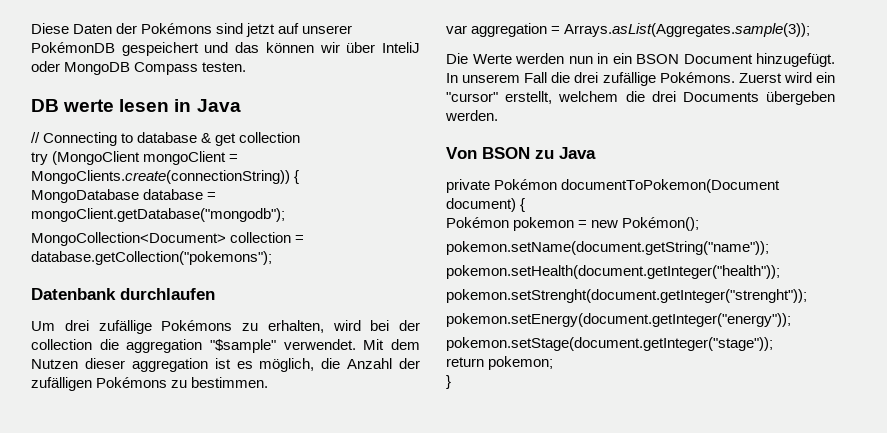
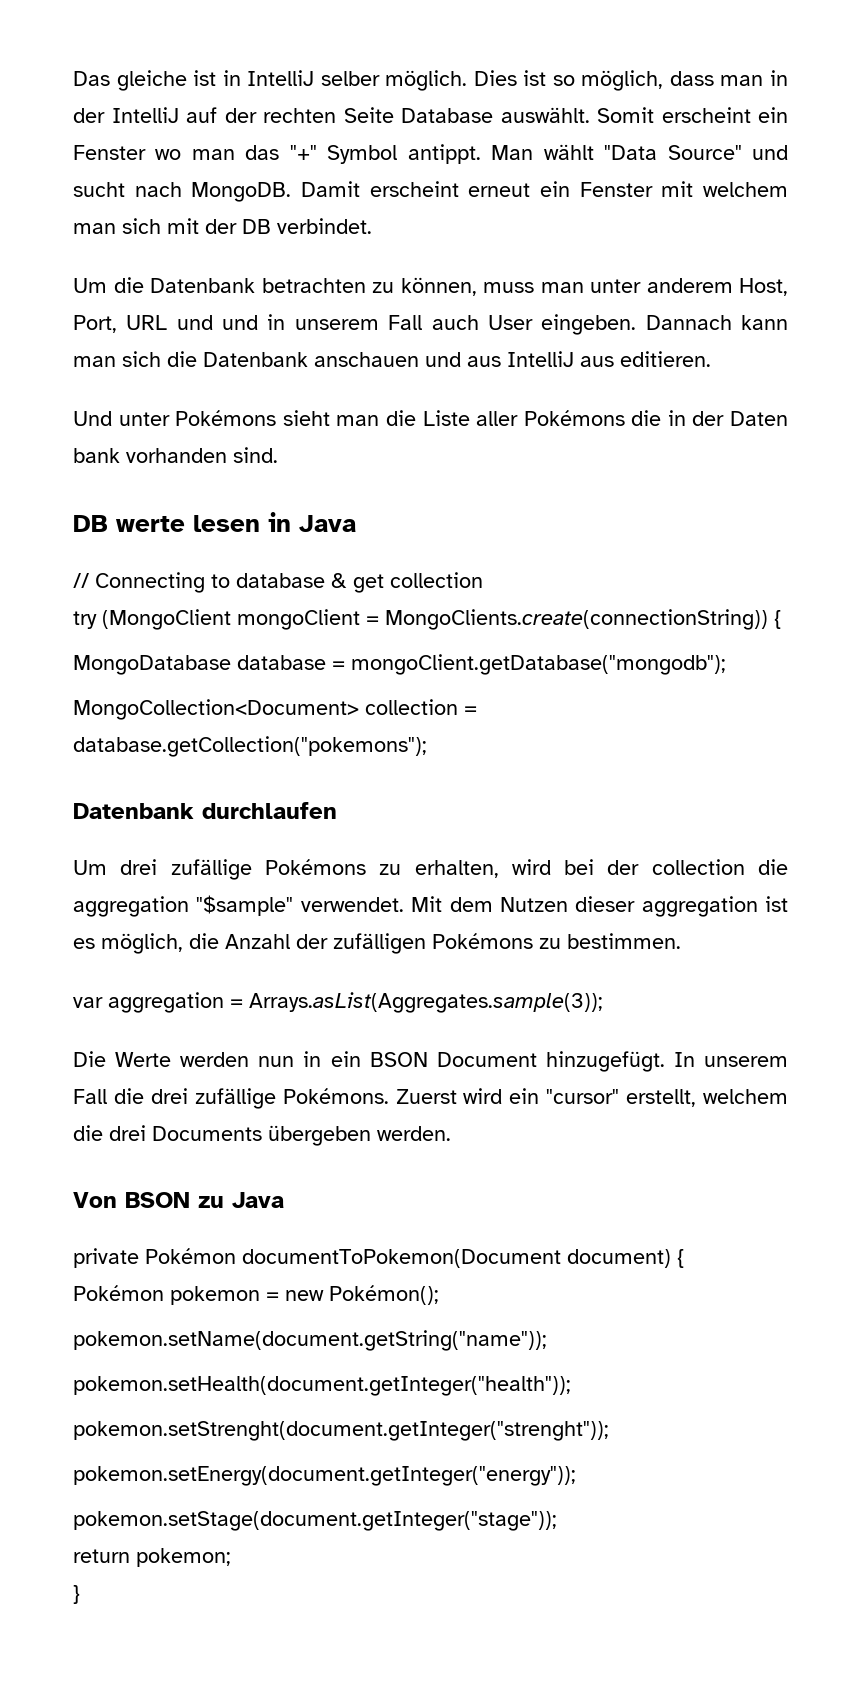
- Diese Daten der Pokémons sind jetzt auf unserer PokémonDB gespeichert und das können wir über InteliJ oder MongoDB Compass testen.
+ Das gleiche ist in IntelliJ selber möglich. Dies ist so möglich, dass man in der IntelliJ auf der rechten Seite Database auswählt. Somit erscheint ein Fenster wo man das "+" Symbol antippt. Man wählt "Data Source" und sucht nach MongoDB. Damit erscheint erneut ein Fenster mit welchem man sich mit der DB verbindet.
+ Um die Datenbank betrachten zu können, muss man unter anderem Host, Port, URL und und in unserem Fall auch User eingeben. Dannach kann man sich die Datenbank anschauen und aus IntelliJ aus editieren.
+ Und unter Pokémons sieht man die Liste aller Pokémons die in der Daten bank vorhanden sind.

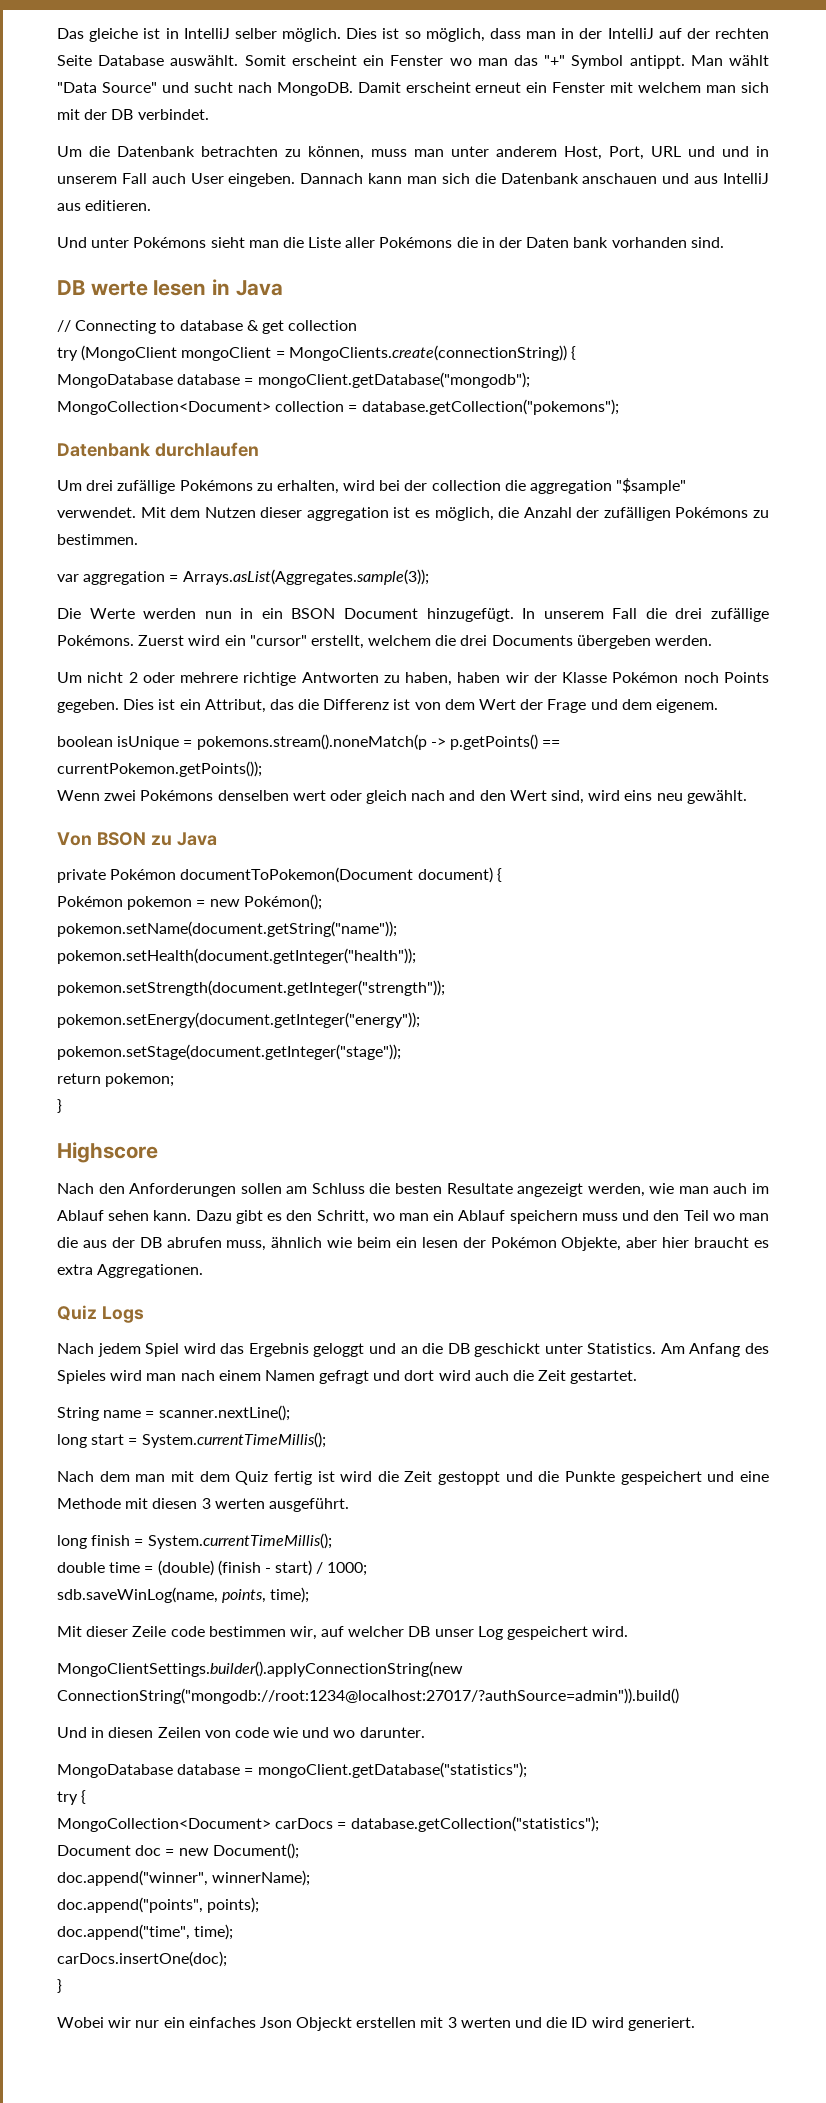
+ Um nicht 2 oder mehrere richtige Antworten zu haben, haben wir der Klasse Pokémon noch Points gegeben. Dies ist ein Attribut, das die Differenz ist von dem Wert der Frage und dem eigenem.
+ boolean isUnique = pokemons.stream().noneMatch(p -> p.getPoints() == currentPokemon.getPoints());
+ Wenn zwei Pokémons denselben wert oder gleich nach and den Wert sind, wird eins neu gewählt.
- pokemon.setStrenght(document.getInteger("strenght"));
+ pokemon.setStrength(document.getInteger("strength"));
+ Highscore
+ Nach den Anforderungen sollen am Schluss die besten Resultate angezeigt werden, wie man auch im Ablauf sehen kann. Dazu gibt es den Schritt, wo man ein Ablauf speichern muss und den Teil wo man die aus der DB abrufen muss, ähnlich wie beim ein lesen der Pokémon Objekte, aber hier braucht es extra Aggregationen.
+ Quiz Logs
+ Nach jedem Spiel wird das Ergebnis geloggt und an die DB geschickt unter Statistics. Am Anfang des Spieles wird man nach einem Namen gefragt und dort wird auch die Zeit gestartet.
+ String name = scanner.nextLine();
+ long start = System.currentTimeMillis();
+ Nach dem man mit dem Quiz fertig ist wird die Zeit gestoppt und die Punkte gespeichert und eine Methode mit diesen 3 werten ausgeführt.
+ long finish = System.currentTimeMillis();
+ double time = (double) (finish - start) / 1000;
+ sdb.saveWinLog(name, points, time);
+ Mit dieser Zeile code bestimmen wir, auf welcher DB unser Log gespeichert wird.
+ MongoClientSettings.builder().applyConnectionString(new ConnectionString("mongodb://root:1234@localhost:27017/?authSource=admin")).build()
+ Und in diesen Zeilen von code wie und wo darunter.
+ MongoDatabase database = mongoClient.getDatabase("statistics");
+ try {
+ MongoCollection<Document> carDocs = database.getCollection("statistics");
+ Document doc = new Document();
+ doc.append("winner", winnerName);
+ doc.append("points", points);
+ doc.append("time", time);
+ carDocs.insertOne(doc);
+ }
+ Wobei wir nur ein einfaches Json Objeckt erstellen mit 3 werten und die ID wird generiert.

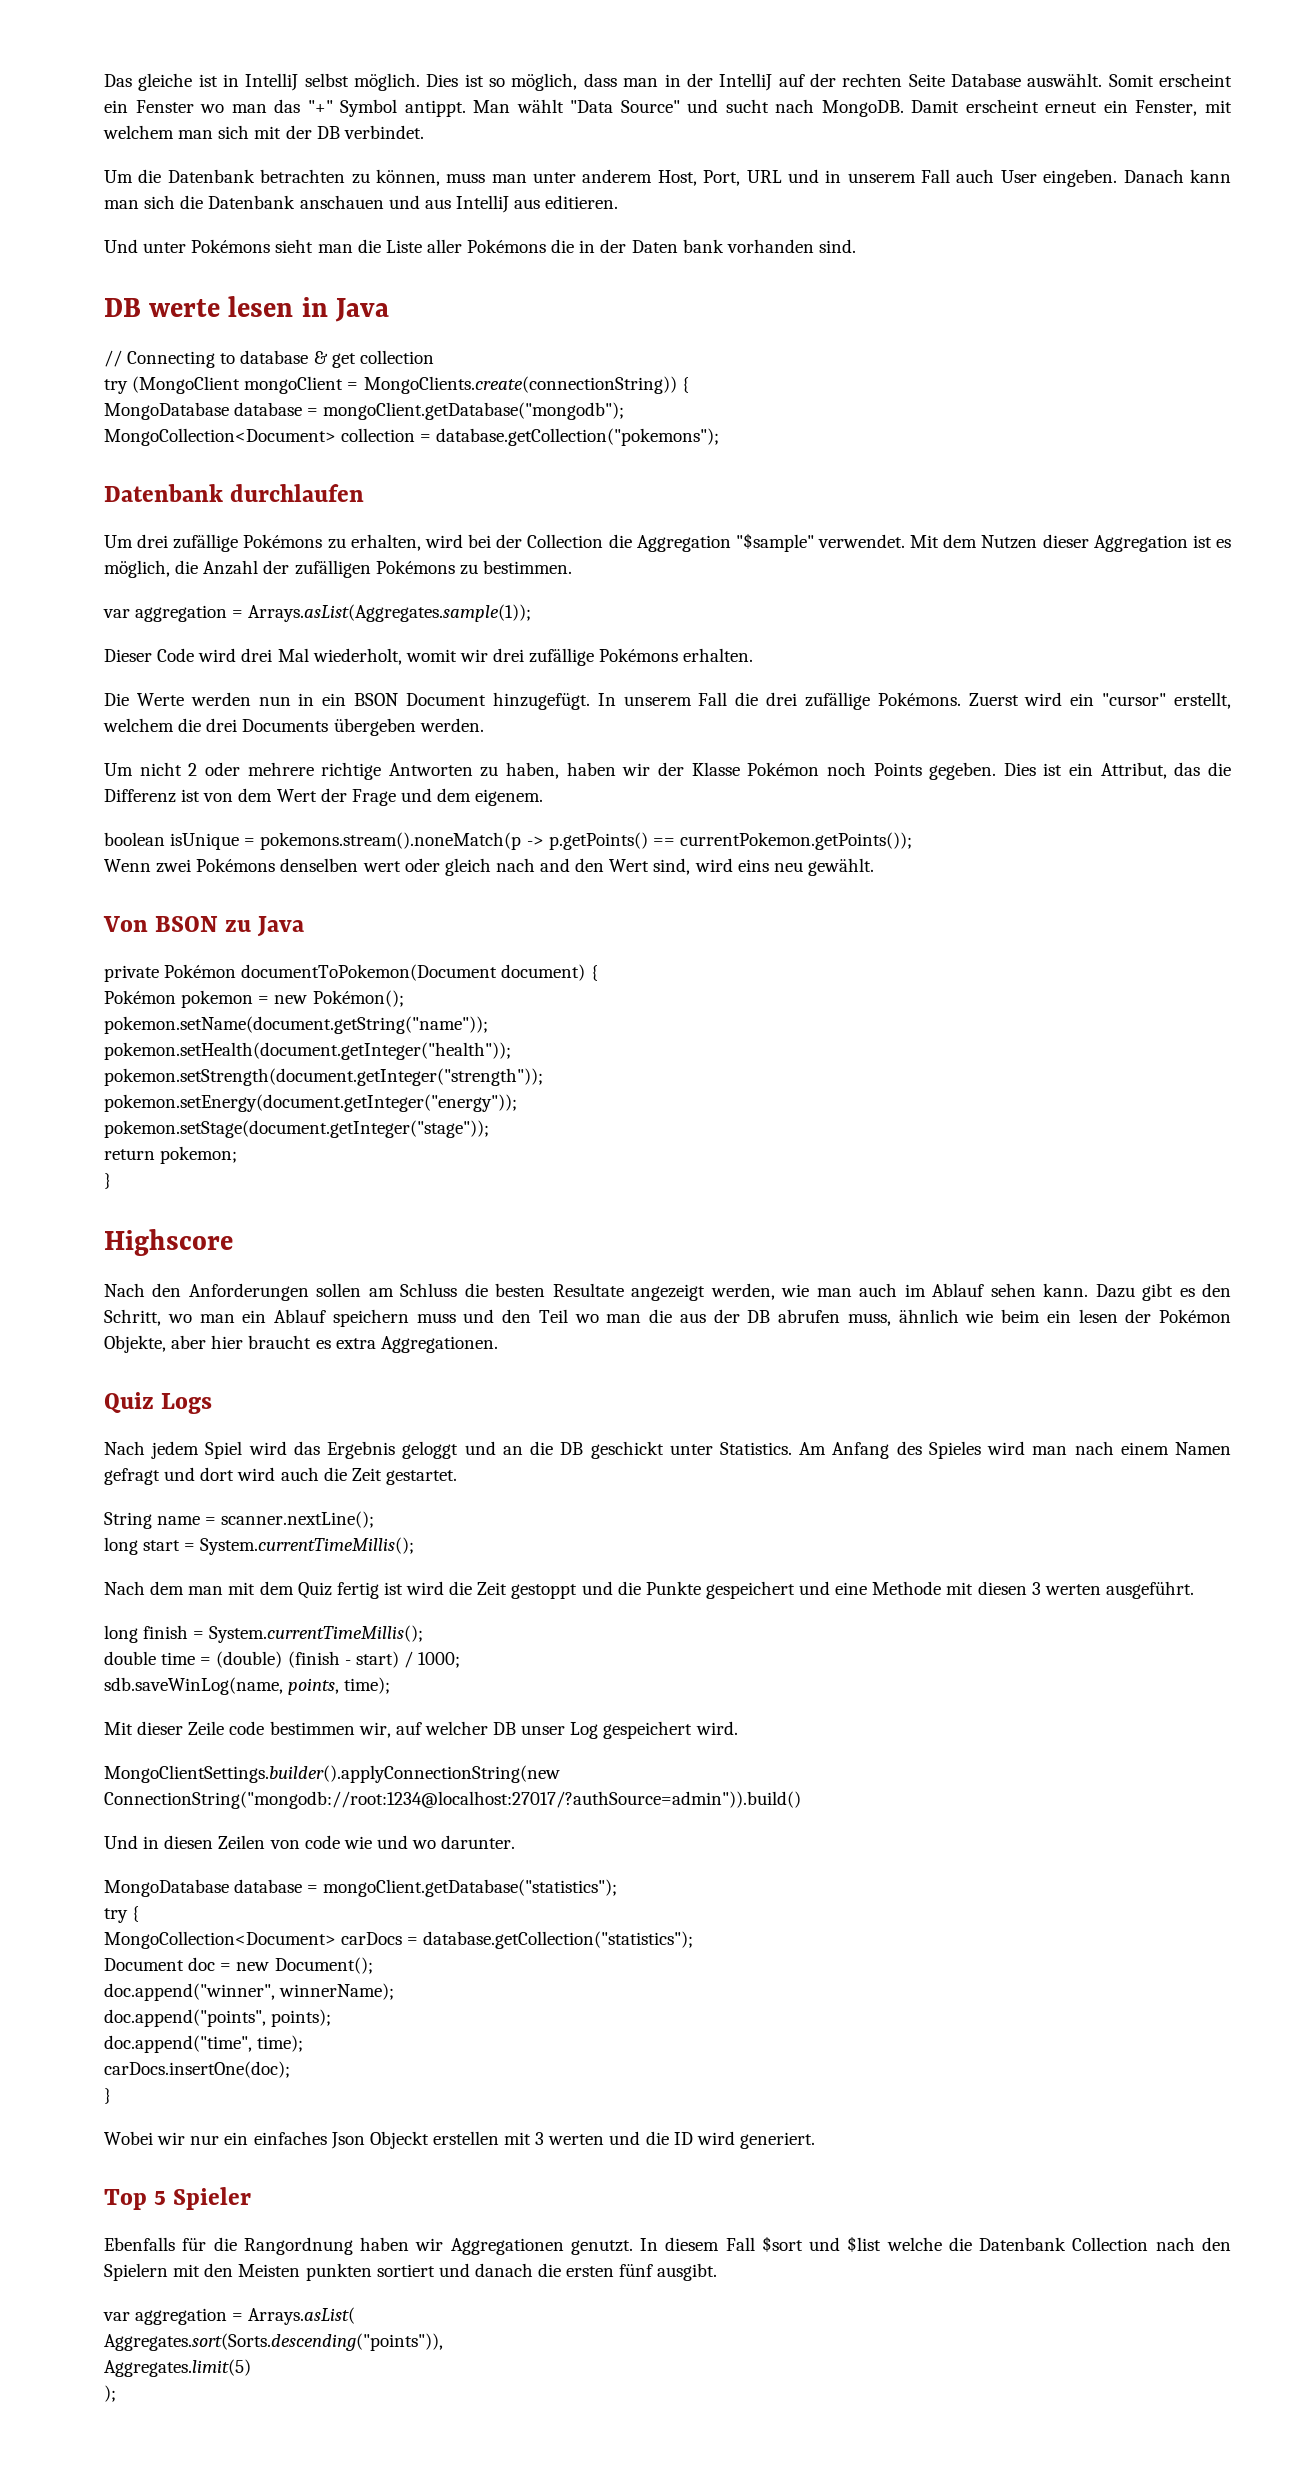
- Das gleiche ist in IntelliJ selber möglich.
+ Das gleiche ist in IntelliJ selbst möglich.
- Damit erscheint erneut ein Fenster mit welchem man sich mit der DB verbindet.
+ Damit erscheint erneut ein Fenster, mit welchem man sich mit der DB verbindet.
- Um die Datenbank betrachten zu können, muss man unter anderem Host, Port, URL und und in unserem Fall auch User eingeben.
+ Um die Datenbank betrachten zu können, muss man unter anderem Host, Port, URL und in unserem Fall auch User eingeben.
- Dannach kann man sich die Datenbank anschauen und aus IntelliJ aus editieren.
+ Danach kann man sich die Datenbank anschauen und aus IntelliJ aus editieren.
- Um drei zufällige Pokémons zu erhalten, wird bei der collection die aggregation "$sample" verwendet.
+ Um drei zufällige Pokémons zu erhalten, wird bei der Collection die Aggregation "$sample" verwendet.
- Mit dem Nutzen dieser aggregation ist es möglich, die Anzahl der zufälligen Pokémons zu bestimmen.
+ Mit dem Nutzen dieser Aggregation ist es möglich, die Anzahl der zufälligen Pokémons zu bestimmen.
- var aggregation = Arrays.asList(Aggregates.sample(3));
+ var aggregation = Arrays.asList(Aggregates.sample(1));
+ Dieser Code wird drei Mal wiederholt, womit wir drei zufällige Pokémons erhalten.
+ Top 5 Spieler
+ Ebenfalls für die Rangordnung haben wir Aggregationen genutzt. In diesem Fall $sort und $list welche die Datenbank Collection nach den Spielern mit den Meisten punkten sortiert und danach die ersten fünf ausgibt.
+ var aggregation = Arrays.asList(
+ Aggregates.sort(Sorts.descending("points")),
+ Aggregates.limit(5)
+ );

